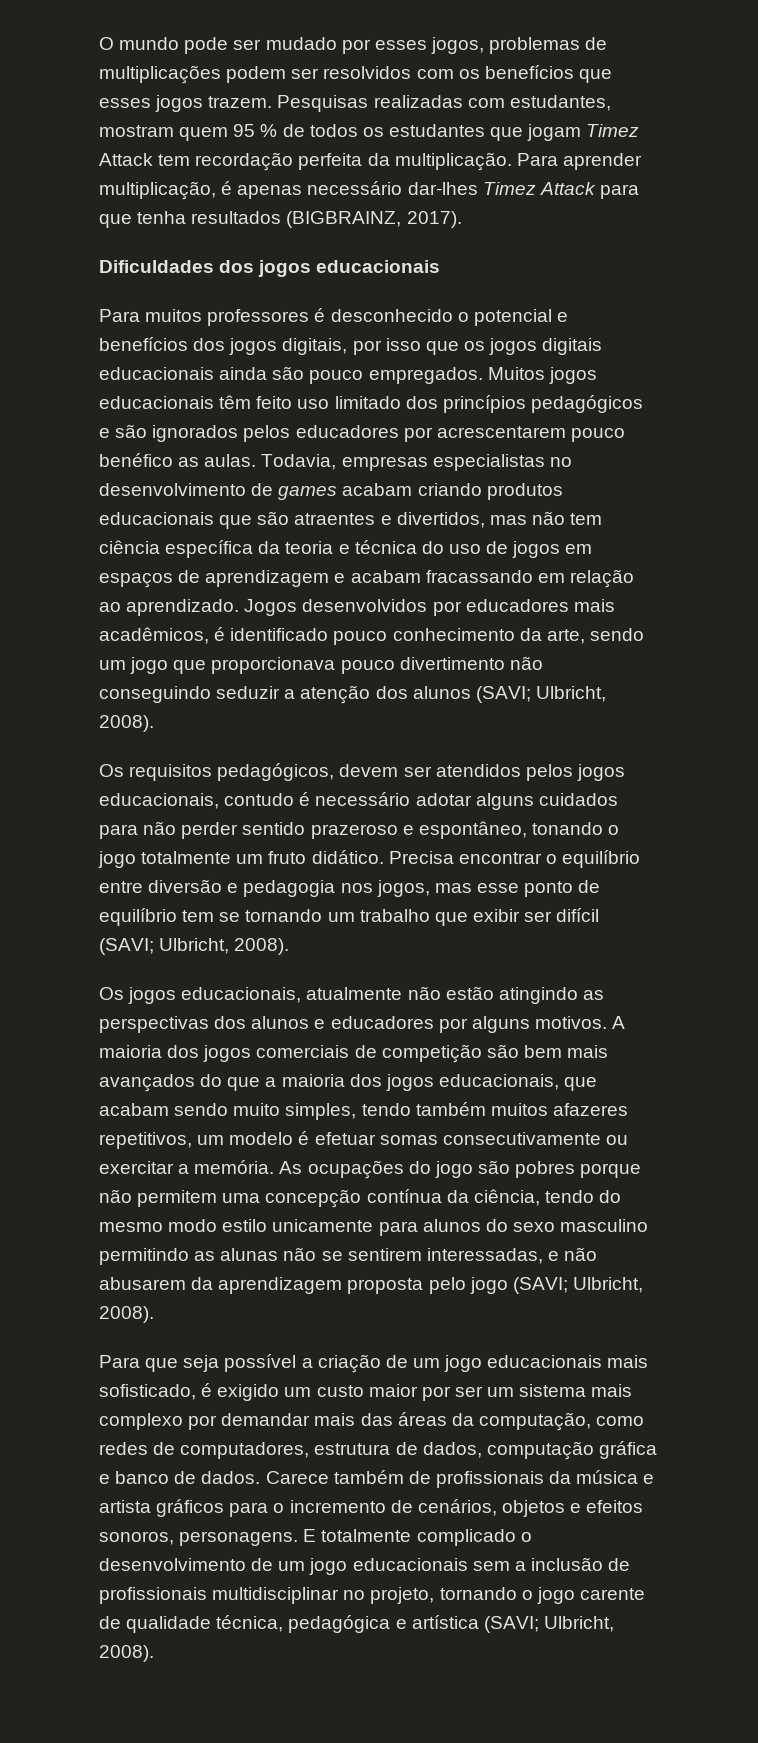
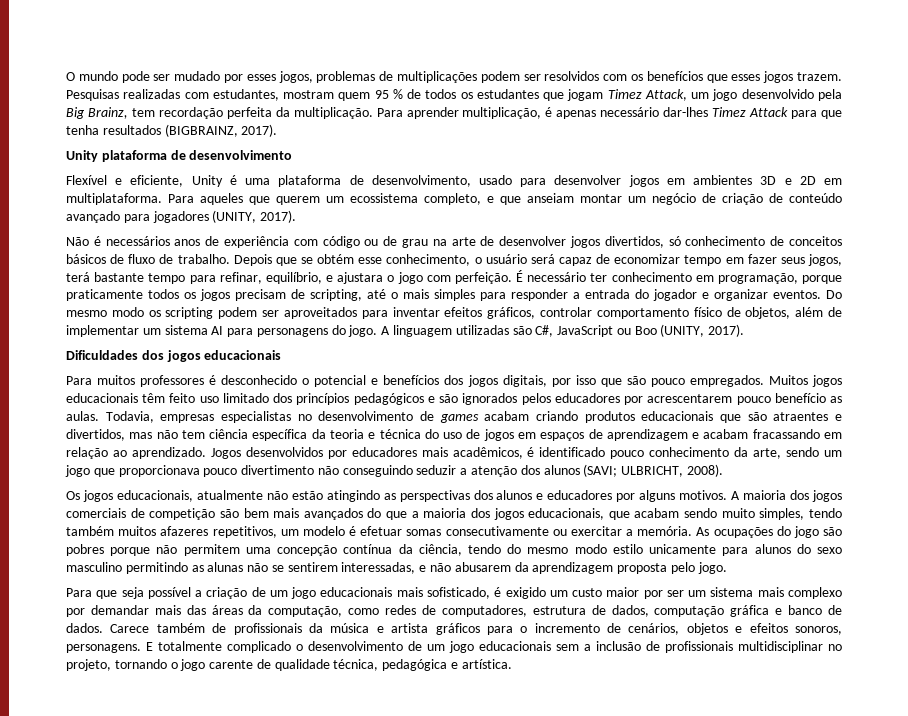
- Pesquisas realizadas com estudantes, mostram quem 95 % de todos os estudantes que jogam Timez Attack tem recordação perfeita da multiplicação.
+ Pesquisas realizadas com estudantes, mostram quem 95 % de todos os estudantes que jogam Timez Attack, um jogo desenvolvido pela Big Brainz, tem recordação perfeita da multiplicação.
+ Unity plataforma de desenvolvimento
+ Flexível e eficiente, Unity é uma plataforma de desenvolvimento, usado para desenvolver jogos em ambientes 3D e 2D em multiplataforma. Para aqueles que querem um ecossistema completo, e que anseiam montar um negócio de criação de conteúdo avançado para jogadores (UNITY, 2017).
+ Não é necessários anos de experiência com código ou de grau na arte de desenvolver jogos divertidos, só conhecimento de conceitos básicos de fluxo de trabalho. Depois que se obtém esse conhecimento, o usuário será capaz de economizar tempo em fazer seus jogos, terá bastante tempo para refinar, equilíbrio, e ajustara o jogo com perfeição. É necessário ter conhecimento em programação, porque praticamente todos os jogos precisam de scripting, até o mais simples para responder a entrada do jogador e organizar eventos. Do mesmo modo os scripting podem ser aproveitados para inventar efeitos gráficos, controlar comportamento físico de objetos, além de implementar um sistema AI para personagens do jogo. A linguagem utilizadas são C#, JavaScript ou Boo (UNITY, 2017).
- Para muitos professores é desconhecido o potencial e benefícios dos jogos digitais, por isso que os jogos digitais educacionais ainda são pouco empregados.
+ Para muitos professores é desconhecido o potencial e benefícios dos jogos digitais, por isso que são pouco empregados.
- Muitos jogos educacionais têm feito uso limitado dos princípios pedagógicos e são ignorados pelos educadores por acrescentarem pouco benéfico as aulas.
+ Muitos jogos educacionais têm feito uso limitado dos princípios pedagógicos e são ignorados pelos educadores por acrescentarem pouco benefício as aulas.
- Jogos desenvolvidos por educadores mais acadêmicos, é identificado pouco conhecimento da arte, sendo um jogo que proporcionava pouco divertimento não conseguindo seduzir a atenção dos alunos (SAVI; Ulbricht, 2008).
- Os requisitos pedagógicos, devem ser atendidos pelos jogos educacionais, contudo é necessário adotar alguns cuidados para não perder sentido prazeroso e espontâneo, tonando o jogo totalmente um fruto didático. Precisa encontrar o equilíbrio entre diversão e pedagogia nos jogos, mas esse ponto de equilíbrio tem se tornando um trabalho que exibir ser difícil (SAVI; Ulbricht, 2008).
+ Jogos desenvolvidos por educadores mais acadêmicos, é identificado pouco conhecimento da arte, sendo um jogo que proporcionava pouco divertimento não conseguindo seduzir a atenção dos alunos (SAVI; ULBRICHT, 2008).
- As ocupações do jogo são pobres porque não permitem uma concepção contínua da ciência, tendo do mesmo modo estilo unicamente para alunos do sexo masculino permitindo as alunas não se sentirem interessadas, e não abusarem da aprendizagem proposta pelo jogo (SAVI; Ulbricht, 2008).
+ As ocupações do jogo são pobres porque não permitem uma concepção contínua da ciência, tendo do mesmo modo estilo unicamente para alunos do sexo masculino permitindo as alunas não se sentirem interessadas, e não abusarem da aprendizagem proposta pelo jogo.
- E totalmente complicado o desenvolvimento de um jogo educacionais sem a inclusão de profissionais multidisciplinar no projeto, tornando o jogo carente de qualidade técnica, pedagógica e artística (SAVI; Ulbricht, 2008).
+ E totalmente complicado o desenvolvimento de um jogo educacionais sem a inclusão de profissionais multidisciplinar no projeto, tornando o jogo carente de qualidade técnica, pedagógica e artística.

